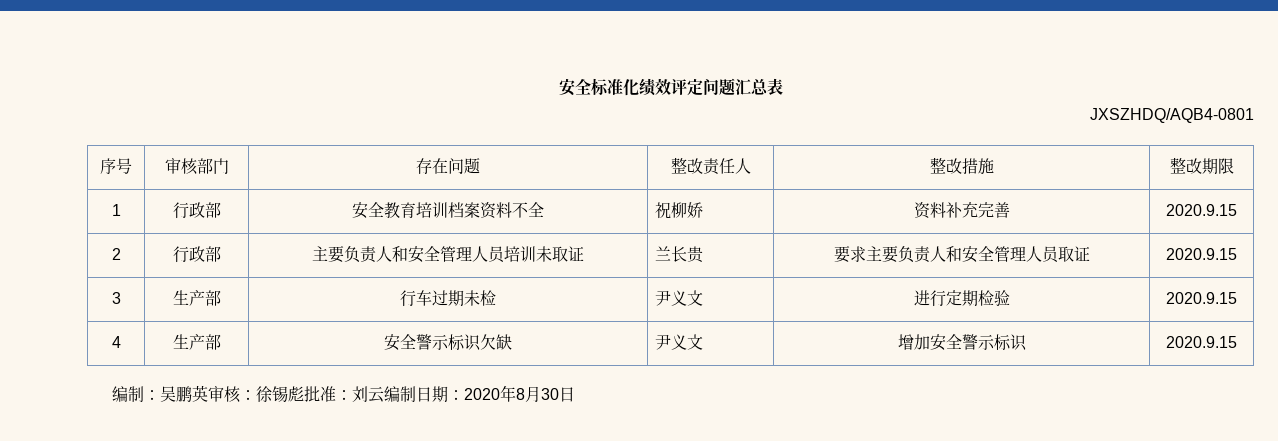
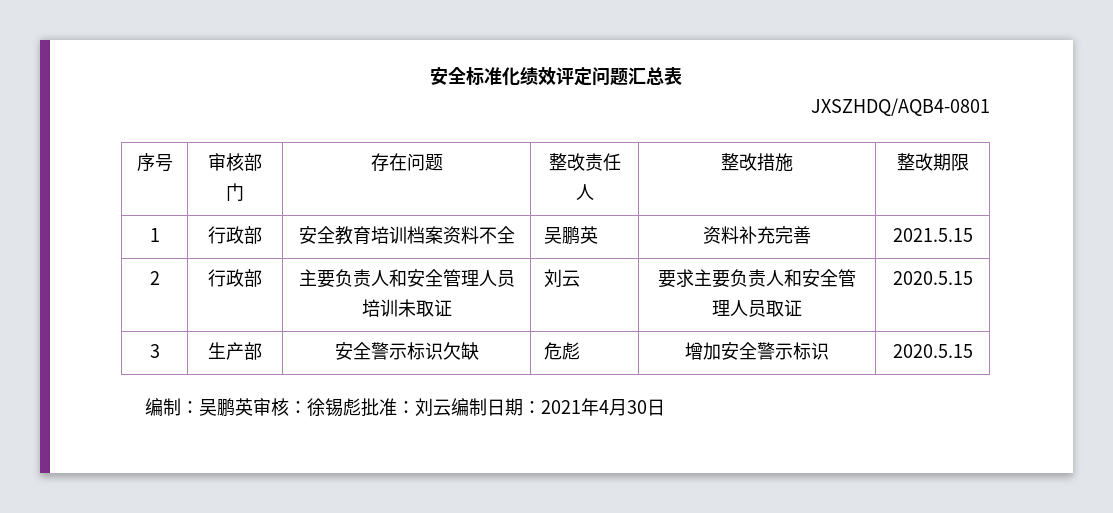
- 1 | 行政部 | 安全教育培训档案资料不全 | 祝柳娇 | 资料补充完善 | 2020.9.15
+ 1 | 行政部 | 安全教育培训档案资料不全 | 吴鹏英 | 资料补充完善 | 2021.5.15
- 2 | 行政部 | 主要负责人和安全管理人员培训未取证 | 兰长贵 | 要求主要负责人和安全管理人员取证 | 2020.9.15
+ 2 | 行政部 | 主要负责人和安全管理人员培训未取证 | 刘云 | 要求主要负责人和安全管理人员取证 | 2020.5.15
- 3 | 生产部 | 行车过期未检 | 尹义文 | 进行定期检验 | 2020.9.15
- 4 | 生产部 | 安全警示标识欠缺 | 尹义文 | 增加安全警示标识 | 2020.9.15
+ 3 | 生产部 | 安全警示标识欠缺 | 危彪 | 增加安全警示标识 | 2020.5.15
- 编制：吴鹏英审核：徐锡彪批准：刘云编制日期：2020年8月30日
+ 编制：吴鹏英审核：徐锡彪批准：刘云编制日期：2021年4月30日

